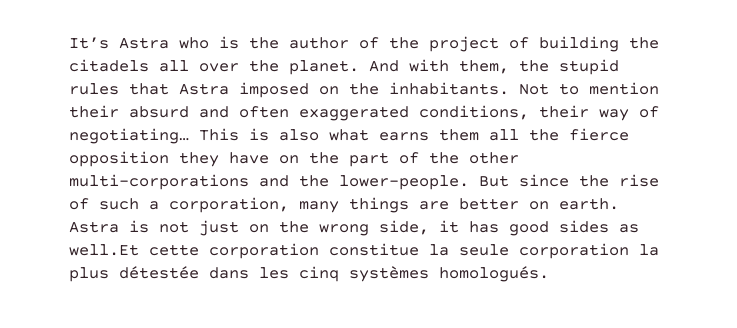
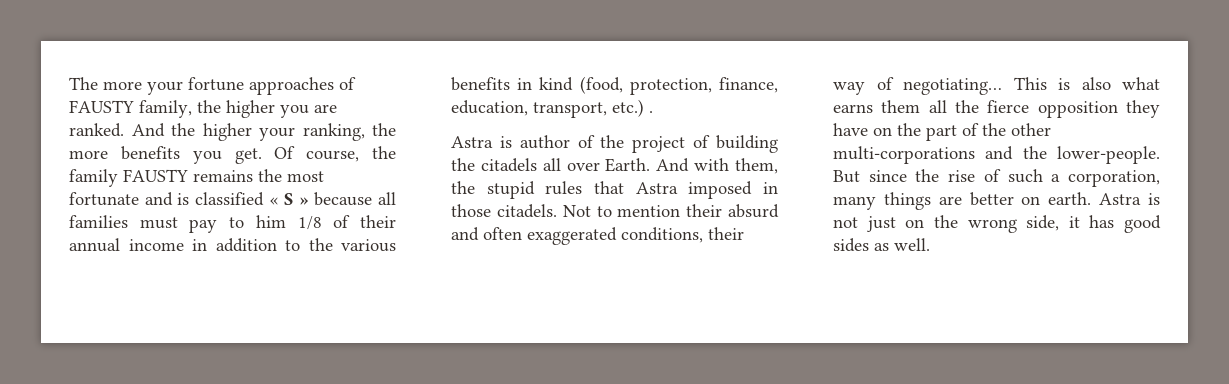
- It’s Astra who is the author of the project of building the citadels all over the planet.
+ The more your fortune approaches of FAUSTY family, the higher you are ranked. And the higher your ranking, the more benefits you get. Of course, the family FAUSTY remains the most fortunate and is classified « S » because all families must pay to him 1/8 of their annual income in addition to the various benefits in kind (food, protection, finance, education, transport, etc.) .
+ Astra is author of the project of building the citadels all over Earth.
- And with them, the stupid rules that Astra imposed on the inhabitants.
+ And with them, the stupid rules that Astra imposed in those citadels.
- Astra is not just on the wrong side, it has good sides as well.Et cette corporation constitue la seule corporation la plus détestée dans les cinq systèmes homologués.
+ Astra is not just on the wrong side, it has good sides as well.

